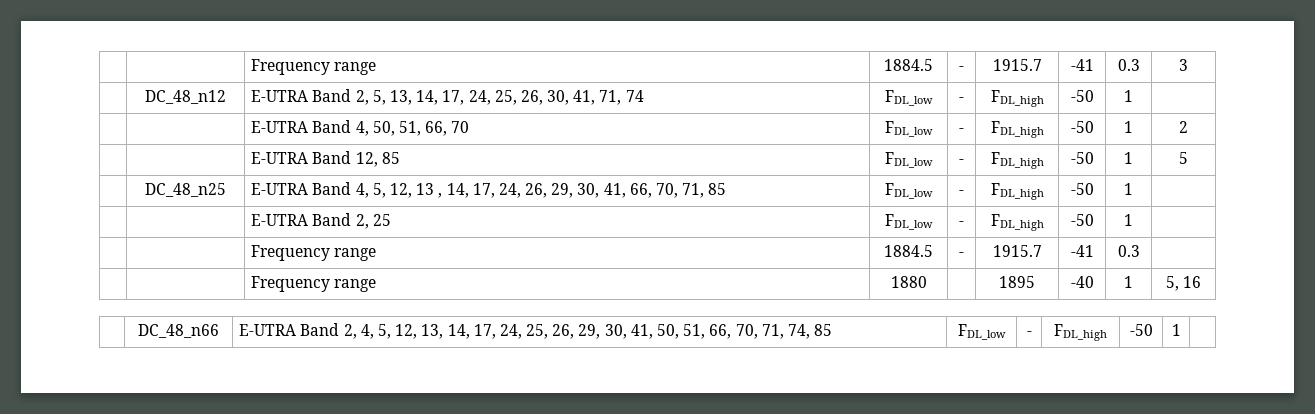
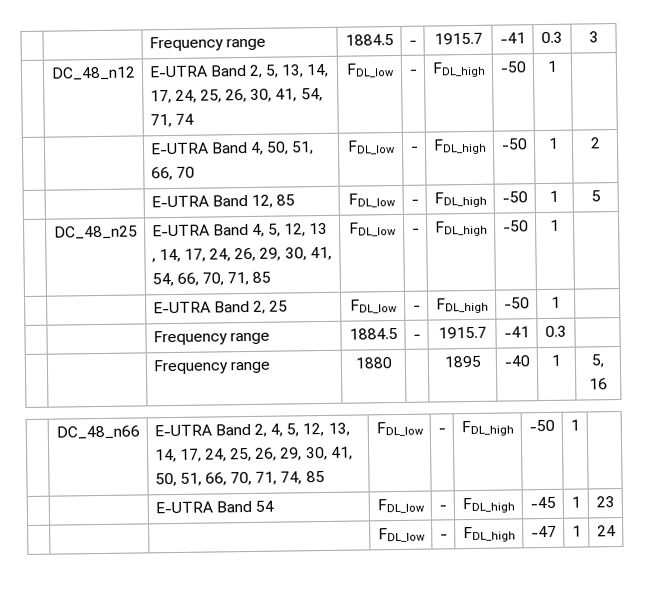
- | DC_48_n12 | E-UTRA Band 2, 5, 13, 14, 17, 24, 25, 26, 30, 41, 71, 74 | FDL_low | - | FDL_high | -50 | 1 |
+ | DC_48_n12 | E-UTRA Band 2, 5, 13, 14, 17, 24, 25, 26, 30, 41, 54, 71, 74 | FDL_low | - | FDL_high | -50 | 1 |
- | DC_48_n25 | E-UTRA Band 4, 5, 12, 13 , 14, 17, 24, 26, 29, 30, 41, 66, 70, 71, 85 | FDL_low | - | FDL_high | -50 | 1 |
+ | DC_48_n25 | E-UTRA Band 4, 5, 12, 13 , 14, 17, 24, 26, 29, 30, 41, 54, 66, 70, 71, 85 | FDL_low | - | FDL_high | -50 | 1 |
+ | | E-UTRA Band 54 | FDL_low | - | FDL_high | -45 | 1 | 23
+ | | | FDL_low | - | FDL_high | -47 | 1 | 24

